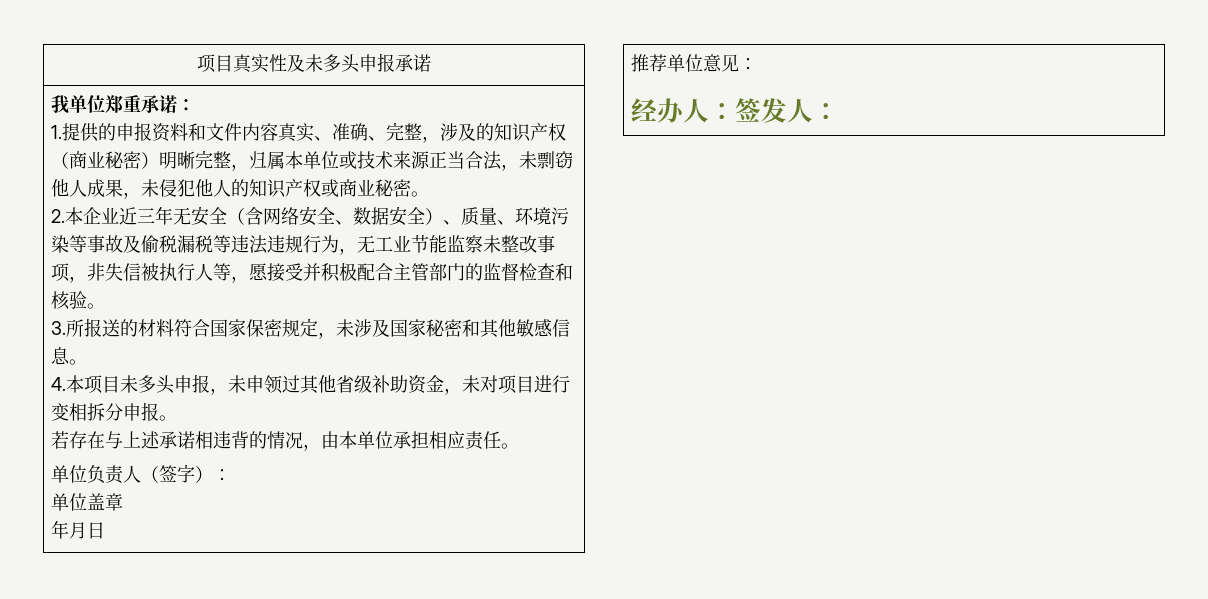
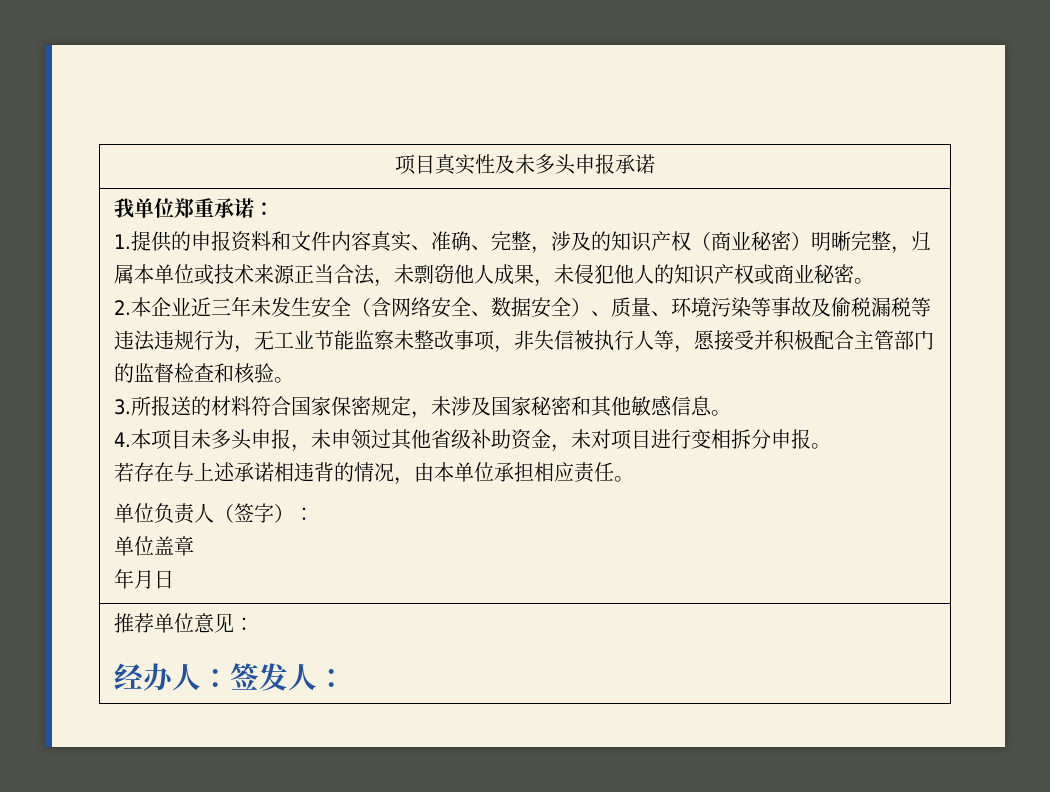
- 2.本企业近三年无安全（含网络安全、数据安全）、质量、环境污染等事故及偷税漏税等违法违规行为，无工业节能监察未整改事项，非失信被执行人等，愿接受并积极配合主管部门的监督检查和核验。
+ 2.本企业近三年未发生安全（含网络安全、数据安全）、质量、环境污染等事故及偷税漏税等违法违规行为，无工业节能监察未整改事项，非失信被执行人等，愿接受并积极配合主管部门的监督检查和核验。

